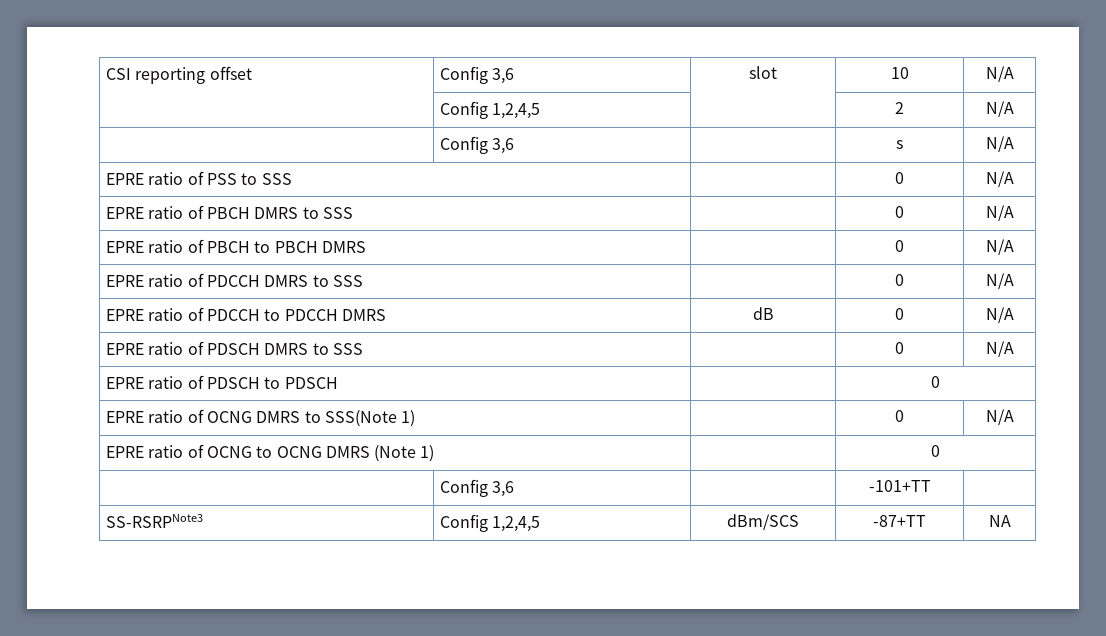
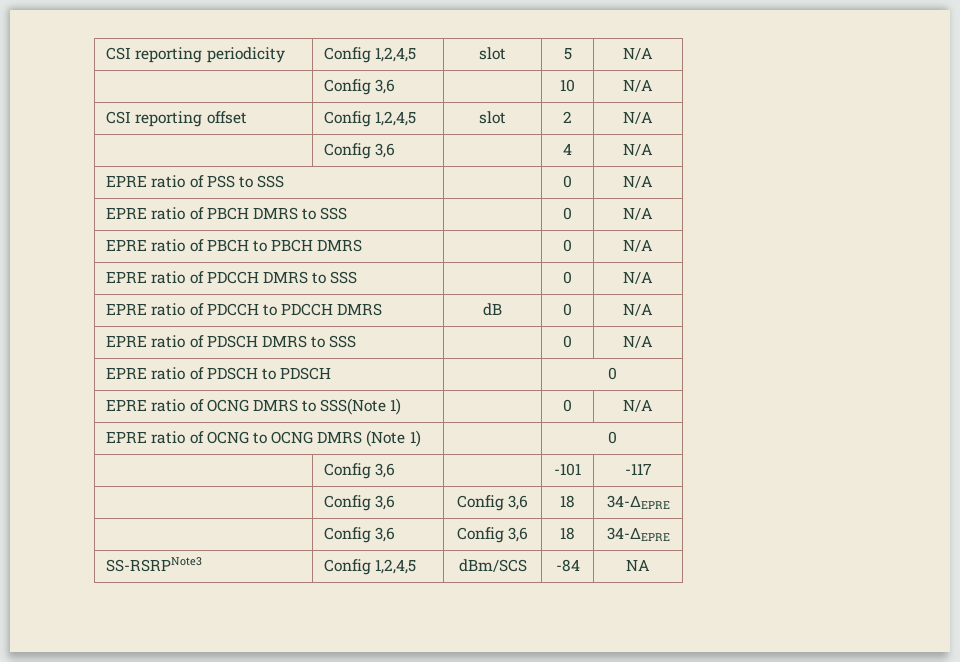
- CSI reporting offset | Config 3,6 | slot | 10 | N/A
- | Config 1,2,4,5 | | 2 | N/A
+ CSI reporting periodicity | Config 1,2,4,5 | slot | 5 | N/A
+ | Config 3,6 | | 10 | N/A
+ CSI reporting offset | Config 1,2,4,5 | slot | 2 | N/A
- | Config 3,6 | | s | N/A
+ | Config 3,6 | | 4 | N/A
- | Config 3,6 | | -101+TT |
+ | Config 3,6 | | -101 | -117
+ | Config 3,6 | Config 3,6 | 18 | 34-ΔEPRE
+ | Config 3,6 | Config 3,6 | 18 | 34-ΔEPRE
- SS-RSRPNote3 | Config 1,2,4,5 | dBm/SCS | -87+TT | NA
+ SS-RSRPNote3 | Config 1,2,4,5 | dBm/SCS | -84 | NA

